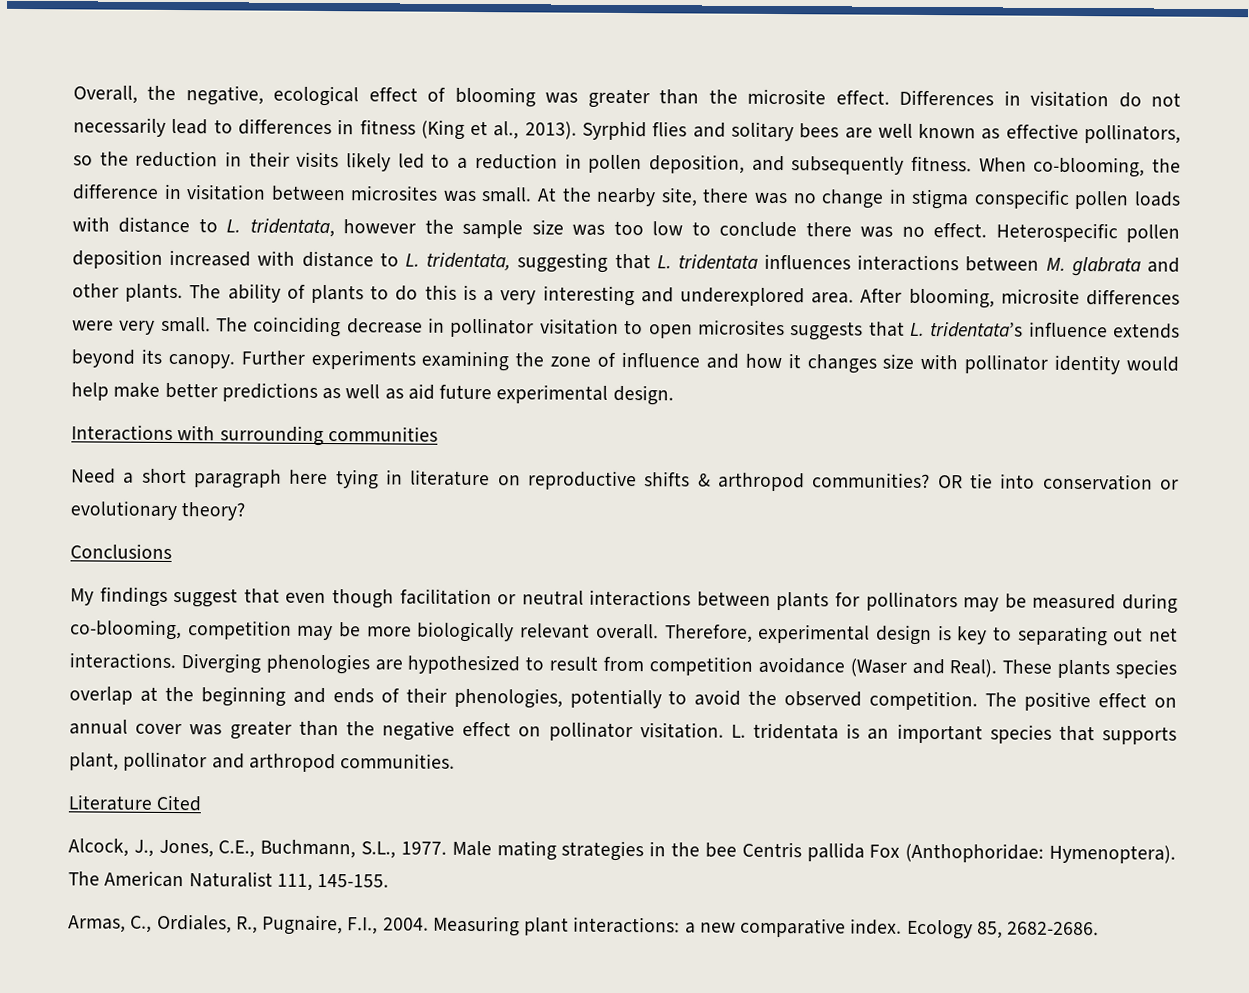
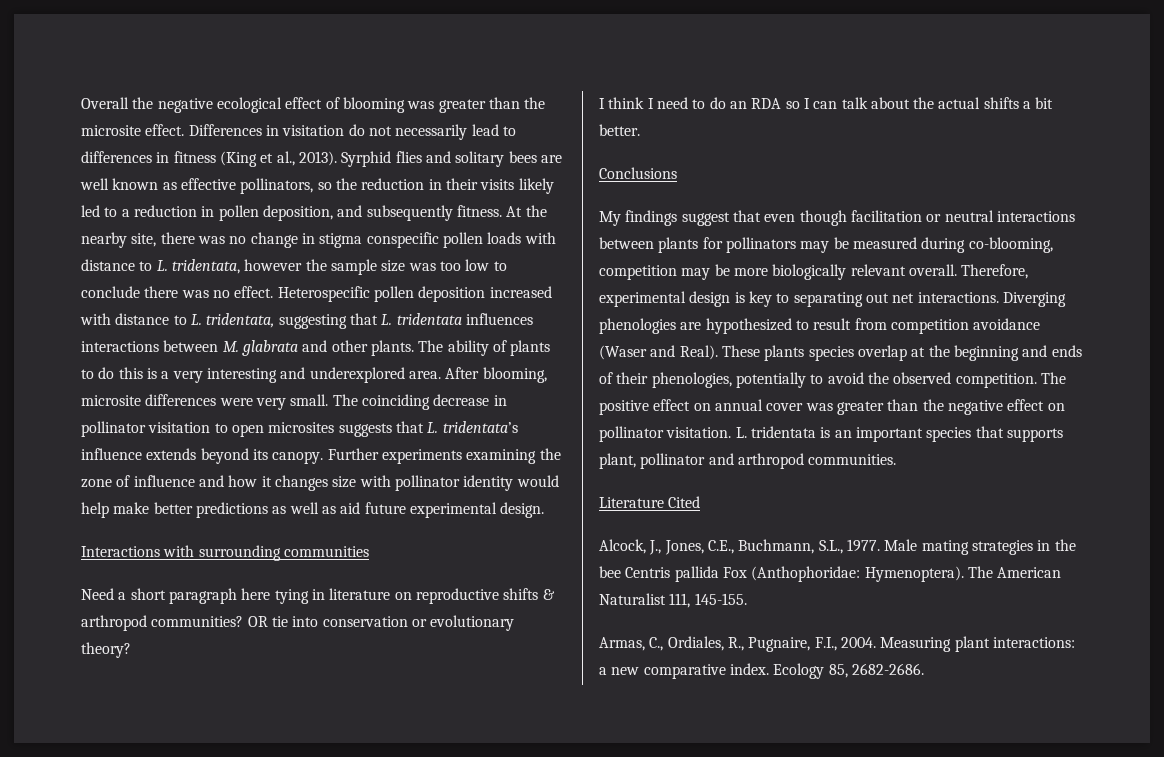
- Overall, the negative, ecological effect of blooming was greater than the microsite effect.
+ Overall the negative ecological effect of blooming was greater than the microsite effect.
- When co-blooming, the difference in visitation between microsites was small.
+ I think I need to do an RDA so I can talk about the actual shifts a bit better.

